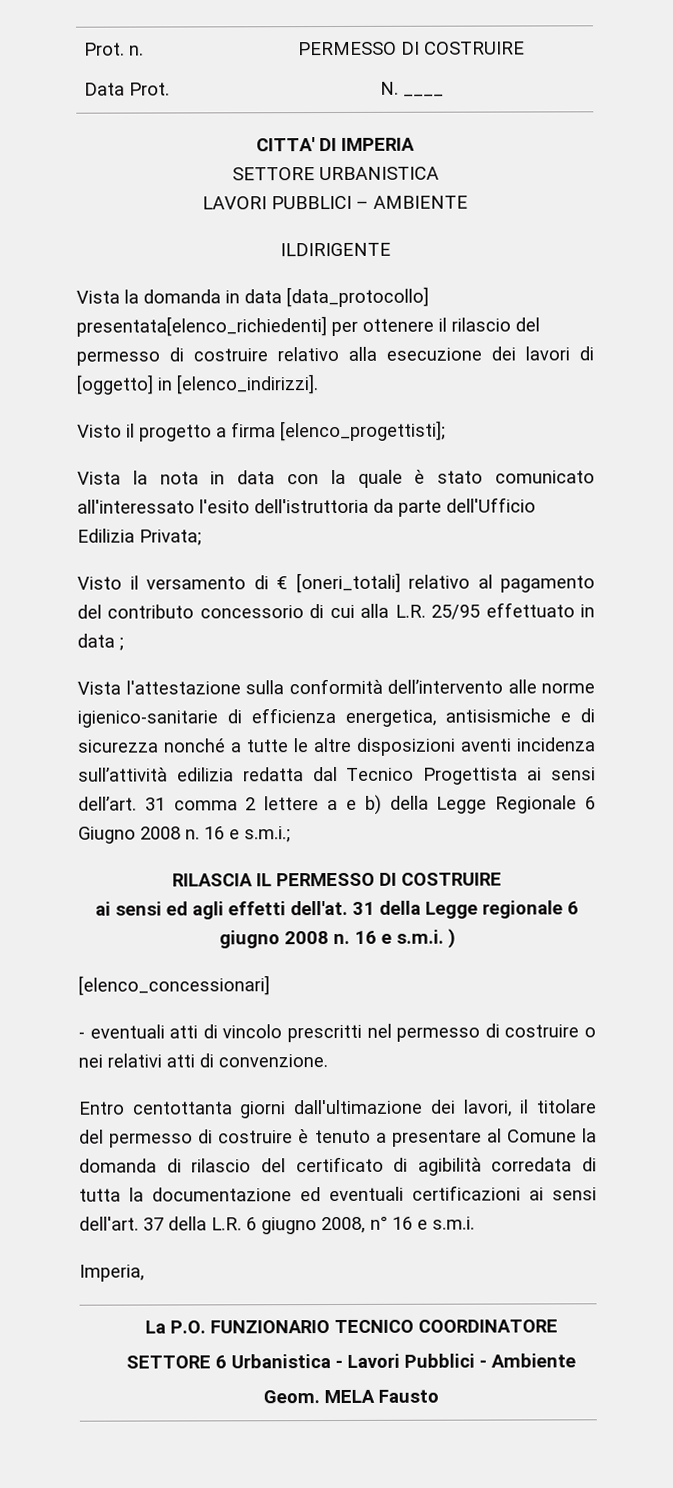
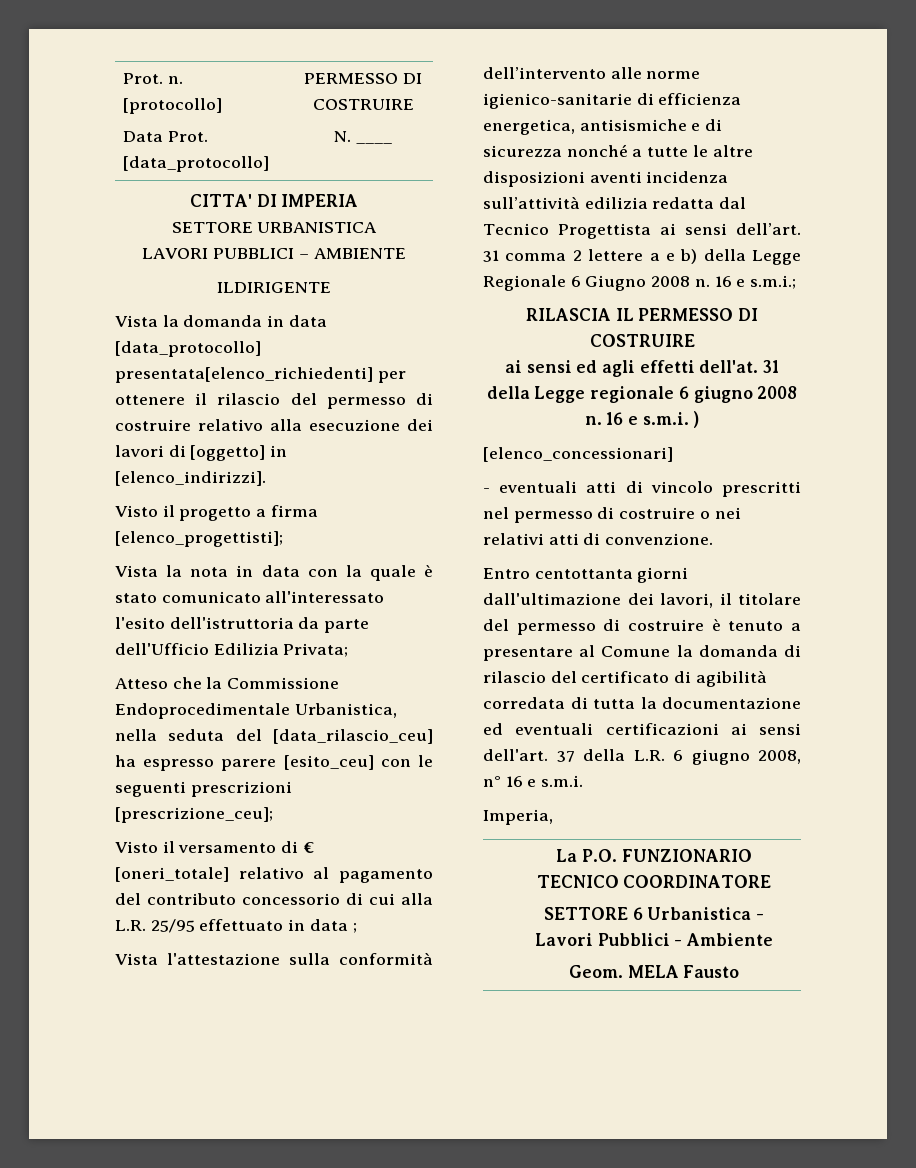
- Prot. n.
- Data Prot. | PERMESSO DI COSTRUIRE
+ Prot. n. [protocollo]
+ Data Prot. [data_protocollo] | PERMESSO DI COSTRUIRE
+ Atteso che la Commissione Endoprocedimentale Urbanistica, nella seduta del [data_rilascio_ceu] ha espresso parere [esito_ceu] con le seguenti prescrizioni [prescrizione_ceu];
- Visto il versamento di € [oneri_totali] relativo al pagamento del contributo concessorio di cui alla L.R. 25/95 effettuato in data ;
+ Visto il versamento di € [oneri_totale] relativo al pagamento del contributo concessorio di cui alla L.R. 25/95 effettuato in data ;

